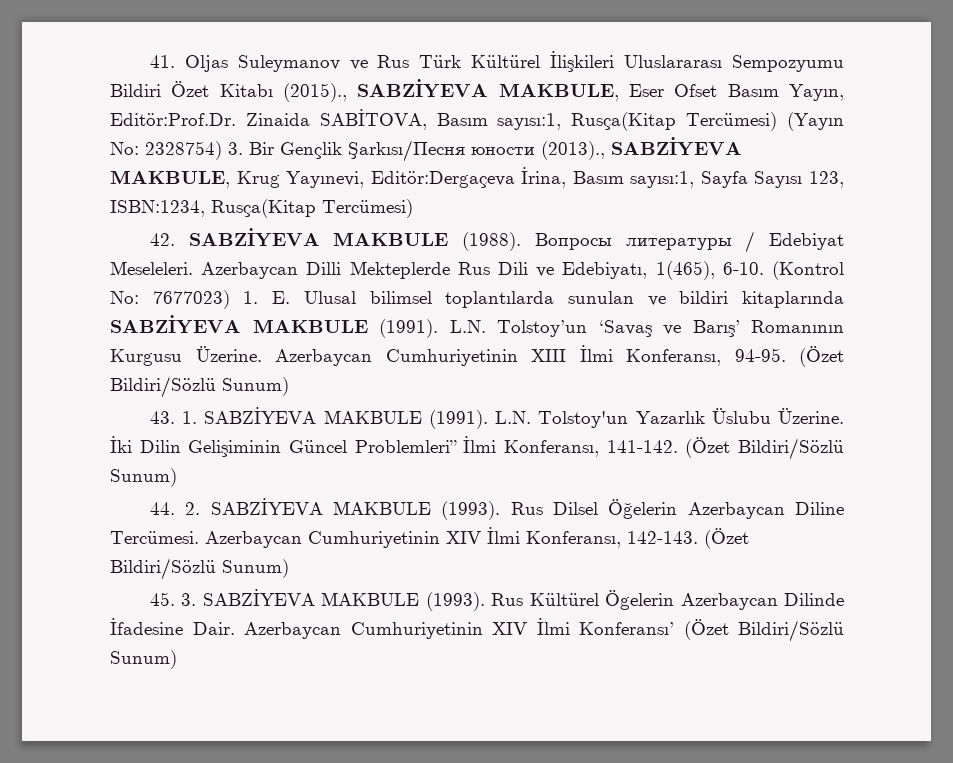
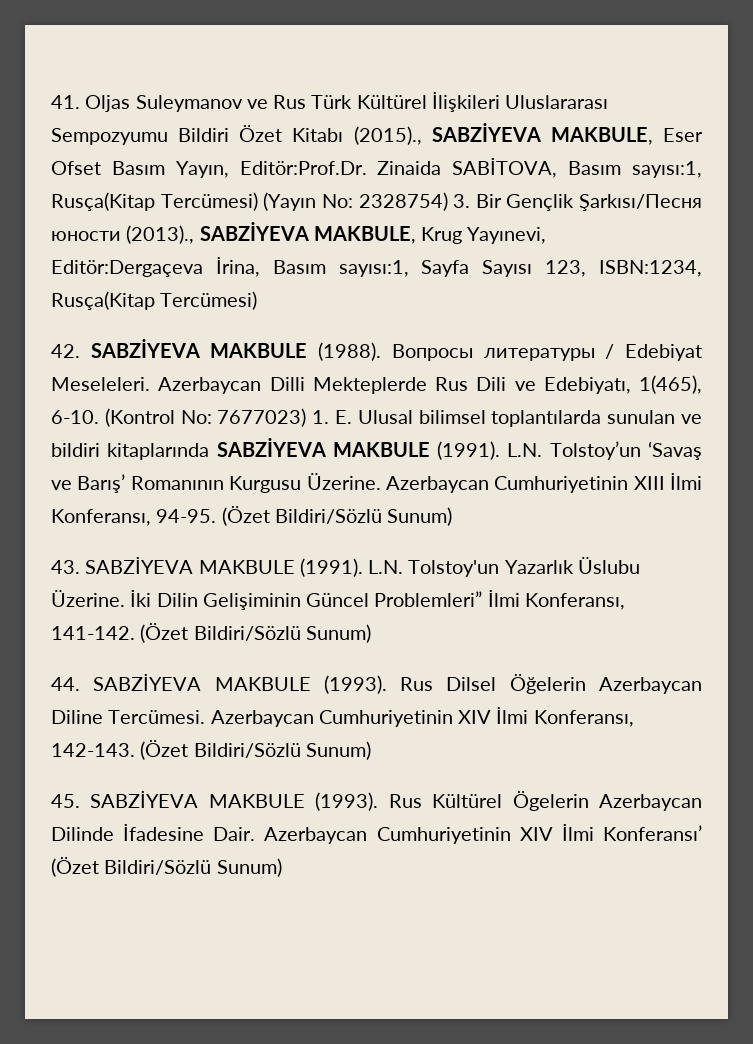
- 43. 1. SABZİYEVA MAKBULE (1991).
+ 43. SABZİYEVA MAKBULE (1991).
- 44. 2. SABZİYEVA MAKBULE (1993).
+ 44. SABZİYEVA MAKBULE (1993).
- 45. 3. SABZİYEVA MAKBULE (1993).
+ 45. SABZİYEVA MAKBULE (1993).

